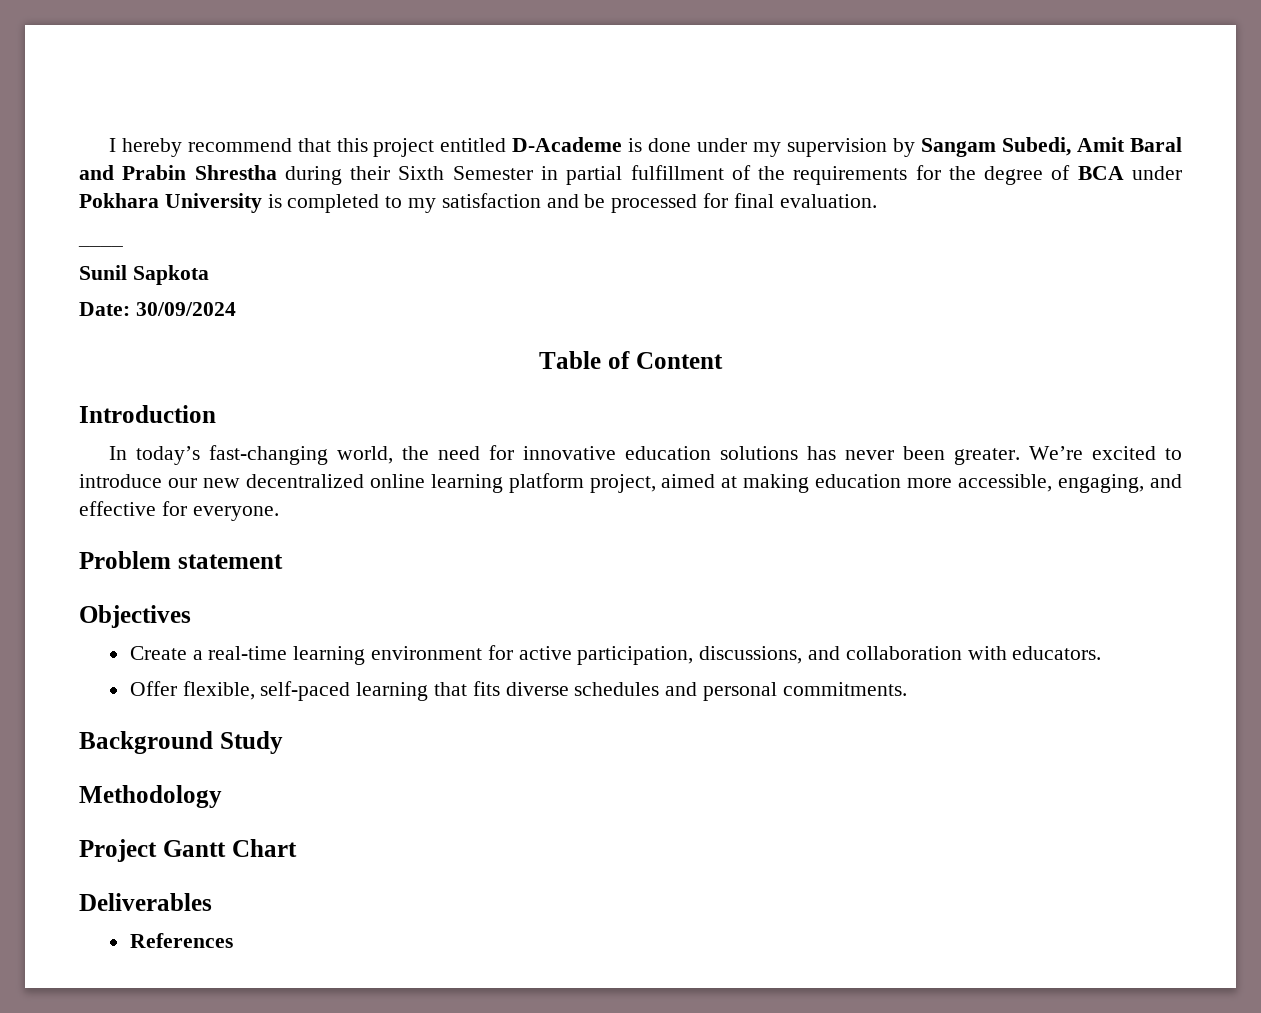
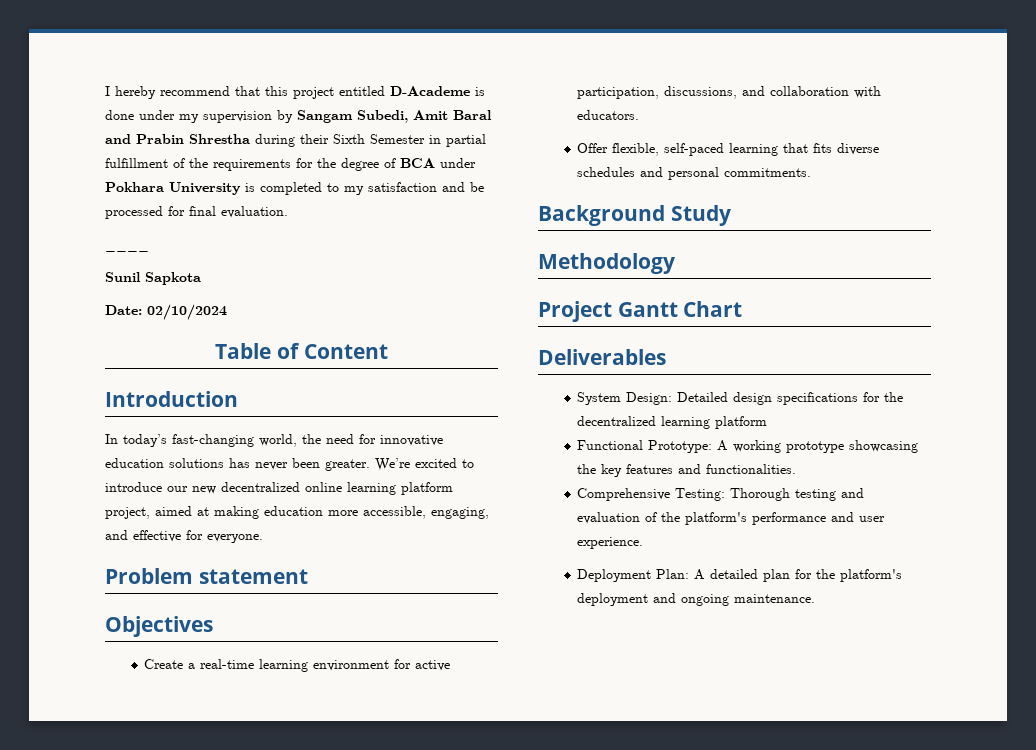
- Date: 30/09/2024
+ Date: 02/10/2024
- References
+ System Design: Detailed design specifications for the decentralized learning platform
+ Functional Prototype: A working prototype showcasing the key features and functionalities.
+ Comprehensive Testing: Thorough testing and evaluation of the platform's performance and user experience.
+ Deployment Plan: A detailed plan for the platform's deployment and ongoing maintenance.

